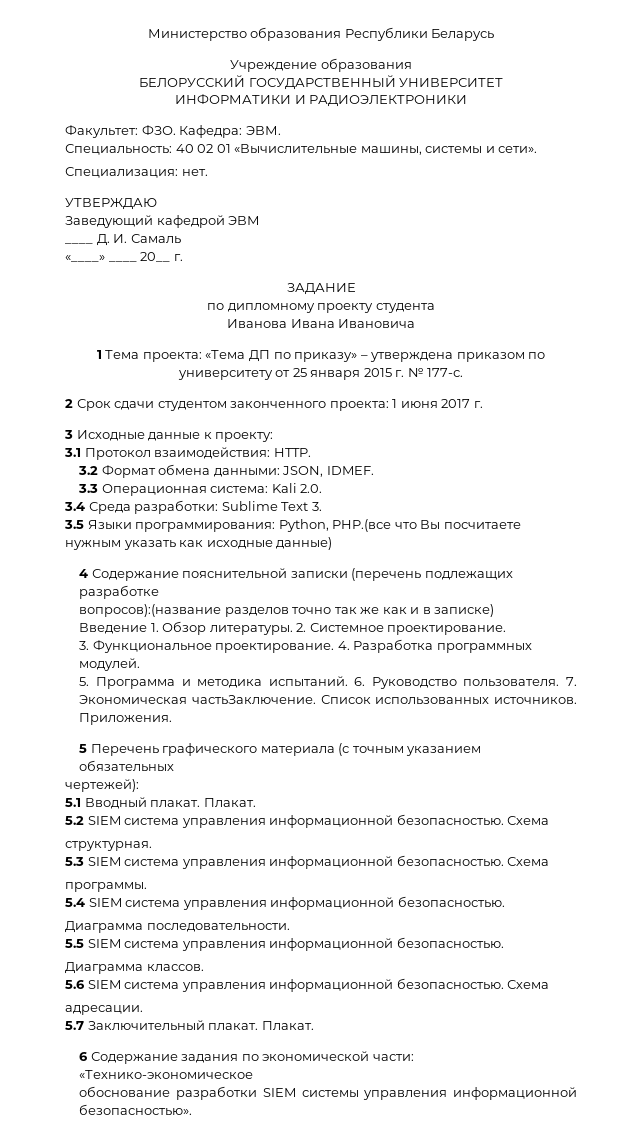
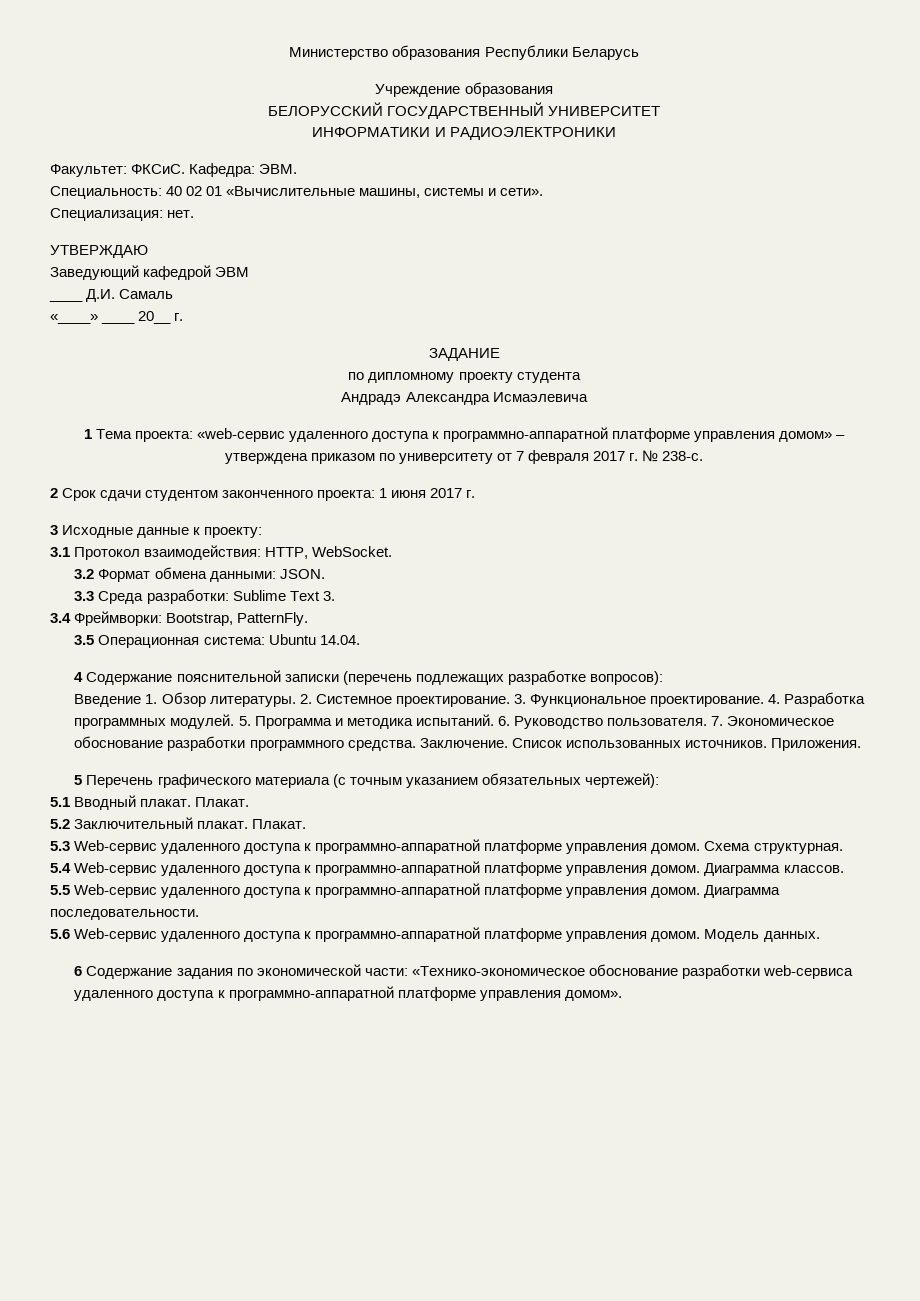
- Факультет: ФЗО. Кафедра: ЭВМ.
+ Факультет: ФКСиС. Кафедра: ЭВМ.
- ____ Д. И. Самаль
+ ____ Д.И. Самаль
- Иванова Ивана Ивановича
+ Андрадэ Александра Исмаэлевича
- 1 Тема проекта: «Тема ДП по приказу» – утверждена приказом по университету от 25 января 2015 г. № 177-с.
+ 1 Тема проекта: «web-сервис удаленного доступа к программно-аппаратной платформе управления домом» – утверждена приказом по университету от 7 февраля 2017 г. № 238-с.
- 3.1 Протокол взаимодействия: HTTP.
+ 3.1 Протокол взаимодействия: HTTP, WebSocket.
- 3.2 Формат обмена данными: JSON, IDMEF.
+ 3.2 Формат обмена данными: JSON.
- 3.3 Операционная система: Kali 2.0.
- 3.4 Среда разработки: Sublime Text 3.
+ 3.3 Среда разработки: Sublime Text 3.
- 3.5 Языки программирования: Python, PHP.(все что Вы посчитаете нужным указать как исходные данные)
+ 3.4 Фреймворки: Bootstrap, PatternFly.
+ 3.5 Операционная система: Ubuntu 14.04.
- 4 Содержание пояснительной записки (перечень подлежащих разработке
- вопросов):(название разделов точно так же как и в записке)
+ 4 Содержание пояснительной записки (перечень подлежащих разработке вопросов):
- 2. Системное проектирование.
- 3. Функциональное проектирование.
+ 2. Системное проектирование. 3. Функциональное проектирование.
- 4. Разработка программных модулей.
- 5. Программа и методика испытаний.
+ 4. Разработка программных модулей. 5. Программа и методика испытаний.
- 7. Экономическая частьЗаключение.
+ 7. Экономическое обоснование разработки программного средства. Заключение.
- 5 Перечень графического материала (с точным указанием обязательных
- чертежей):
+ 5 Перечень графического материала (с точным указанием обязательных чертежей):
- 5.2 SIEM система управления информационной безопасностью. Схема
- структурная.
+ 5.2 Заключительный плакат. Плакат.
+ 5.3 Web-сервис удаленного доступа к программно-аппаратной платформе управления домом. Схема структурная.
- 5.3 SIEM система управления информационной безопасностью. Схема
- программы.
- 5.4 SIEM система управления информационной безопасностью.
- Диаграмма последовательности.
- 5.5 SIEM система управления информационной безопасностью.
- Диаграмма классов.
- 5.6 SIEM система управления информационной безопасностью. Схема
- адресации.
- 5.7 Заключительный плакат. Плакат.
+ 5.4 Web-сервис удаленного доступа к программно-аппаратной платформе управления домом. Диаграмма классов.
+ 5.5 Web-сервис удаленного доступа к программно-аппаратной платформе управления домом. Диаграмма последовательности.
+ 5.6 Web-сервис удаленного доступа к программно-аппаратной платформе управления домом. Модель данных.
- 6 Содержание задания по экономической части: «Технико-экономическое
- обоснование разработки SIEM системы управления информационной безопасностью».
+ 6 Содержание задания по экономической части: «Технико-экономическое обоснование разработки web-сервиса удаленного доступа к программно-аппаратной платформе управления домом».

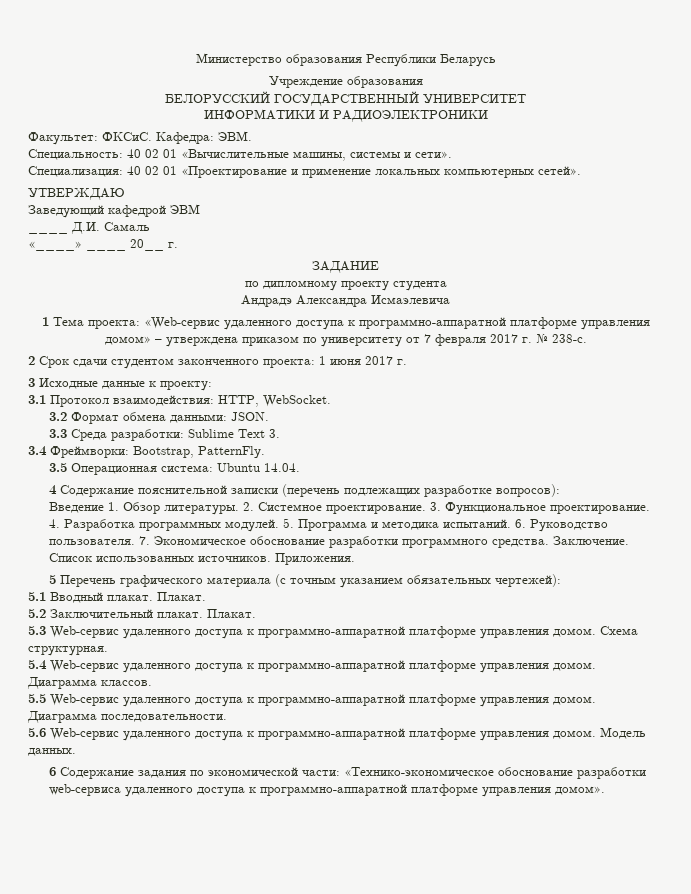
- Специализация: нет.
+ Специализация: 40 02 01 «Проектирование и применение локальных компьютерных сетей».
- 1 Тема проекта: «web-сервис удаленного доступа к программно-аппаратной платформе управления домом» – утверждена приказом по университету от 7 февраля 2017 г. № 238-с.
+ 1 Тема проекта: «Web-сервис удаленного доступа к программно-аппаратной платформе управления домом» – утверждена приказом по университету от 7 февраля 2017 г. № 238-с.

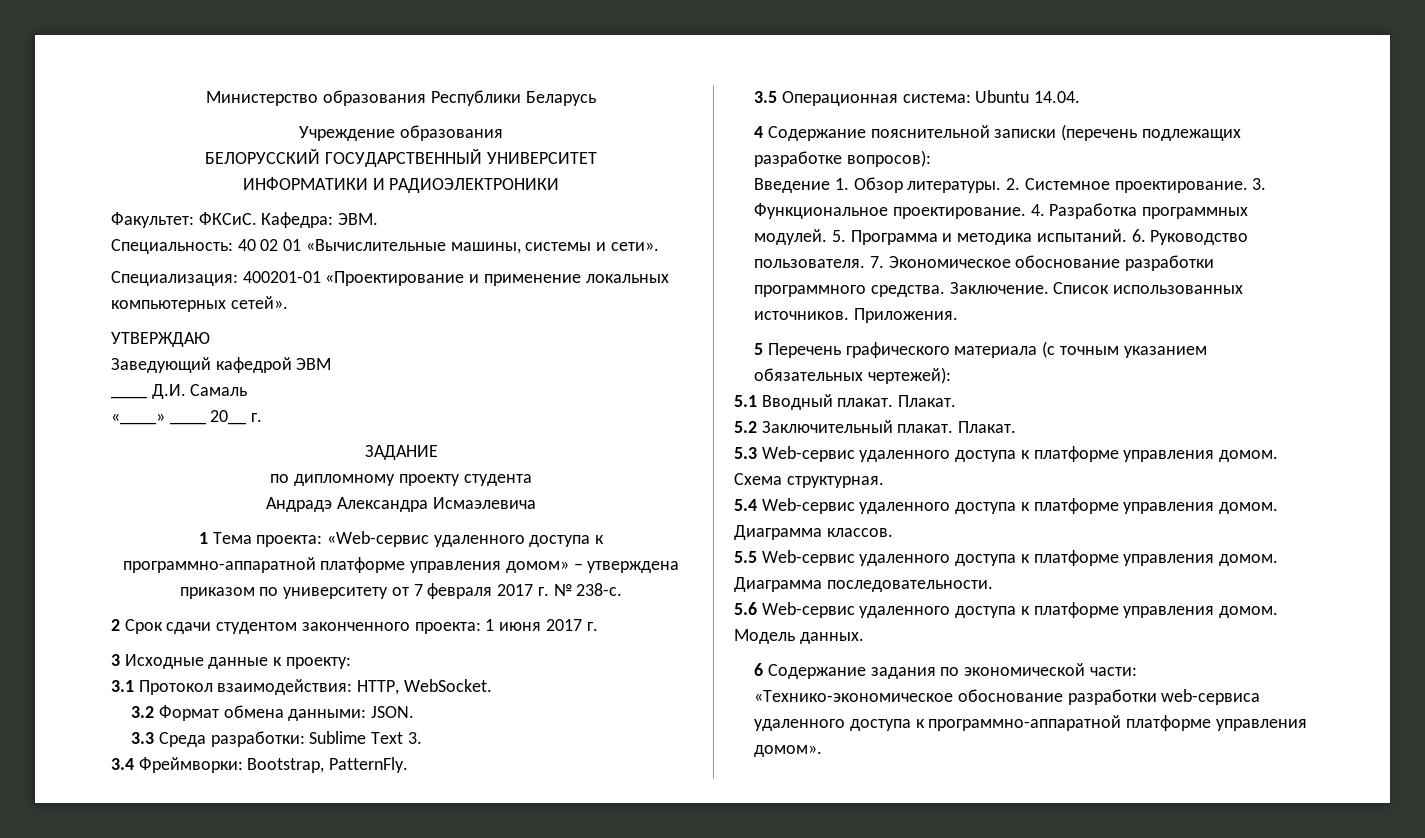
- Специализация: 40 02 01 «Проектирование и применение локальных компьютерных сетей».
+ Специализация: 400201-01 «Проектирование и применение локальных компьютерных сетей».
- 5.3 Web-сервис удаленного доступа к программно-аппаратной платформе управления домом.
+ 5.3 Web-сервис удаленного доступа к платформе управления домом.
- 5.4 Web-сервис удаленного доступа к программно-аппаратной платформе управления домом.
+ 5.4 Web-сервис удаленного доступа к платформе управления домом.
- 5.5 Web-сервис удаленного доступа к программно-аппаратной платформе управления домом.
+ 5.5 Web-сервис удаленного доступа к платформе управления домом.
- 5.6 Web-сервис удаленного доступа к программно-аппаратной платформе управления домом.
+ 5.6 Web-сервис удаленного доступа к платформе управления домом.

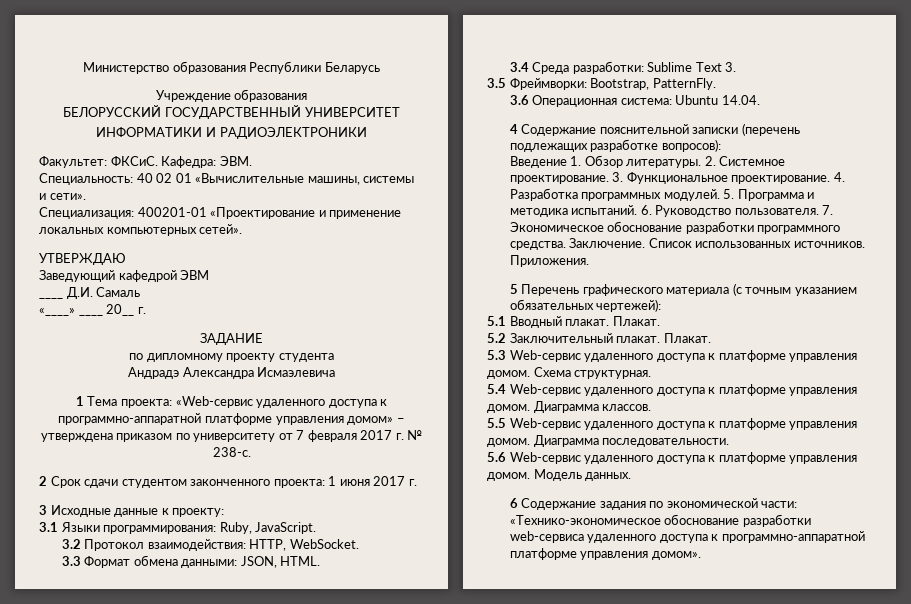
- 3.1 Протокол взаимодействия: HTTP, WebSocket.
+ 3.1 Языки программирования: Ruby, JavaScript.
+ 3.2 Протокол взаимодействия: HTTP, WebSocket.
- 3.2 Формат обмена данными: JSON.
- 3.3 Среда разработки: Sublime Text 3.
+ 3.3 Формат обмена данными: JSON, HTML.
+ 3.4 Среда разработки: Sublime Text 3.
- 3.4 Фреймворки: Bootstrap, PatternFly.
+ 3.5 Фреймворки: Bootstrap, PatternFly.
- 3.5 Операционная система: Ubuntu 14.04.
+ 3.6 Операционная система: Ubuntu 14.04.

